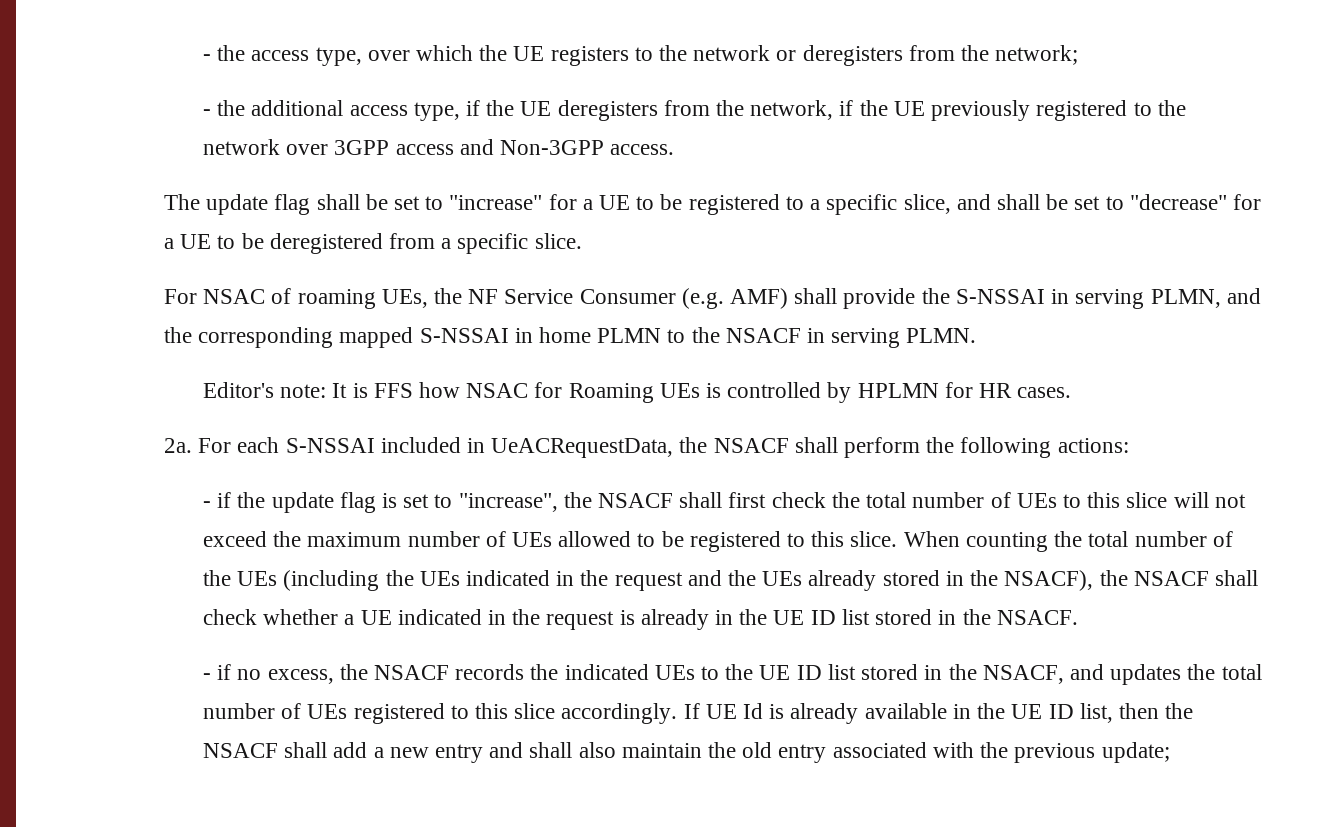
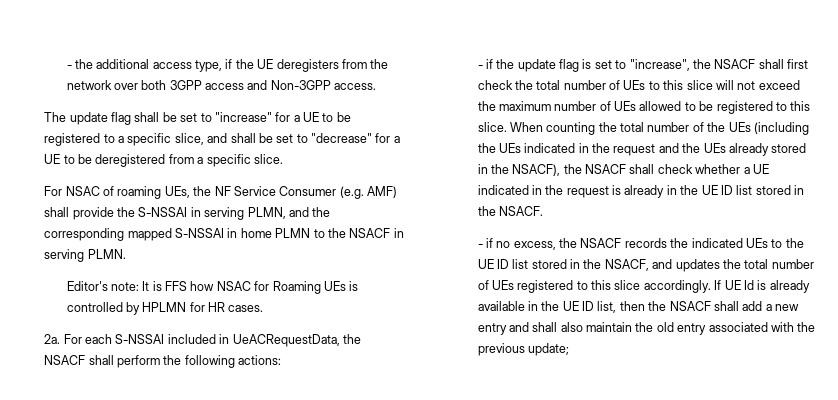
- - the access type, over which the UE registers to the network or deregisters from the network;
- - the additional access type, if the UE deregisters from the network, if the UE previously registered to the network over 3GPP access and Non-3GPP access.
+ - the additional access type, if the UE deregisters from the network over both 3GPP access and Non-3GPP access.

